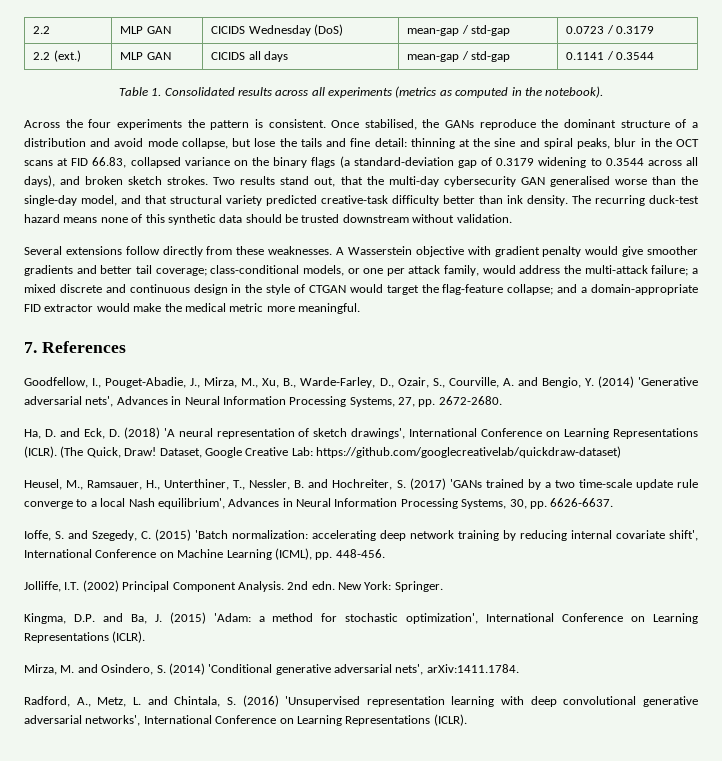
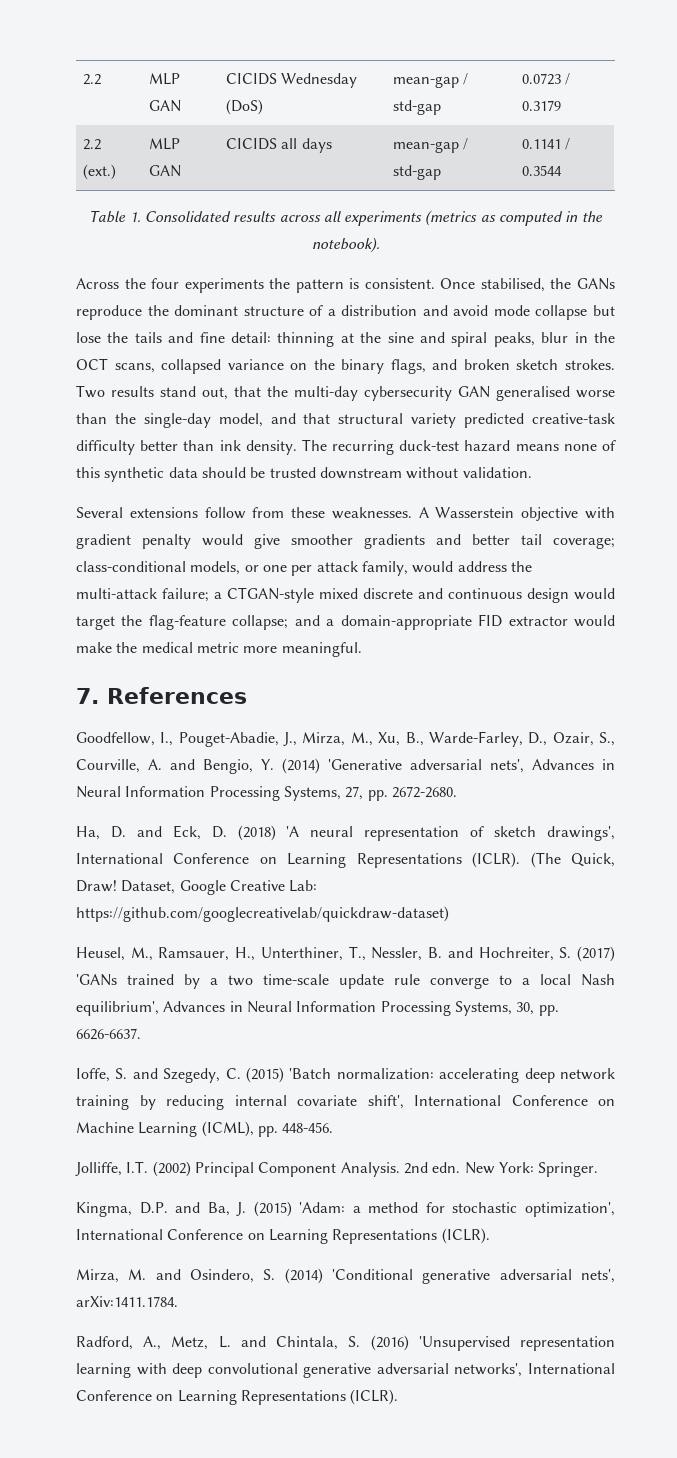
- Once stabilised, the GANs reproduce the dominant structure of a distribution and avoid mode collapse, but lose the tails and fine detail: thinning at the sine and spiral peaks, blur in the OCT scans at FID 66.83, collapsed variance on the binary flags (a standard-deviation gap of 0.3179 widening to 0.3544 across all days), and broken sketch strokes.
+ Once stabilised, the GANs reproduce the dominant structure of a distribution and avoid mode collapse but lose the tails and fine detail: thinning at the sine and spiral peaks, blur in the OCT scans, collapsed variance on the binary flags, and broken sketch strokes.
- Several extensions follow directly from these weaknesses.
+ Several extensions follow from these weaknesses.
- A Wasserstein objective with gradient penalty would give smoother gradients and better tail coverage; class-conditional models, or one per attack family, would address the multi-attack failure; a mixed discrete and continuous design in the style of CTGAN would target the flag-feature collapse; and a domain-appropriate FID extractor would make the medical metric more meaningful.
+ A Wasserstein objective with gradient penalty would give smoother gradients and better tail coverage; class-conditional models, or one per attack family, would address the multi-attack failure; a CTGAN-style mixed discrete and continuous design would target the flag-feature collapse; and a domain-appropriate FID extractor would make the medical metric more meaningful.

